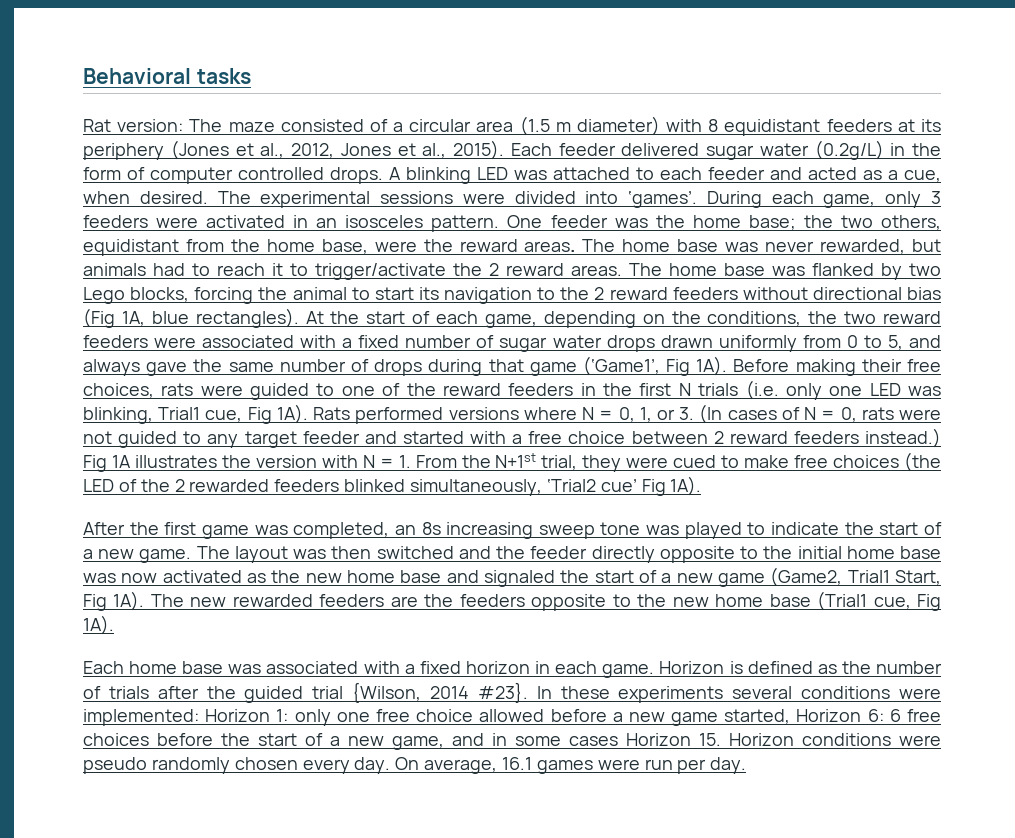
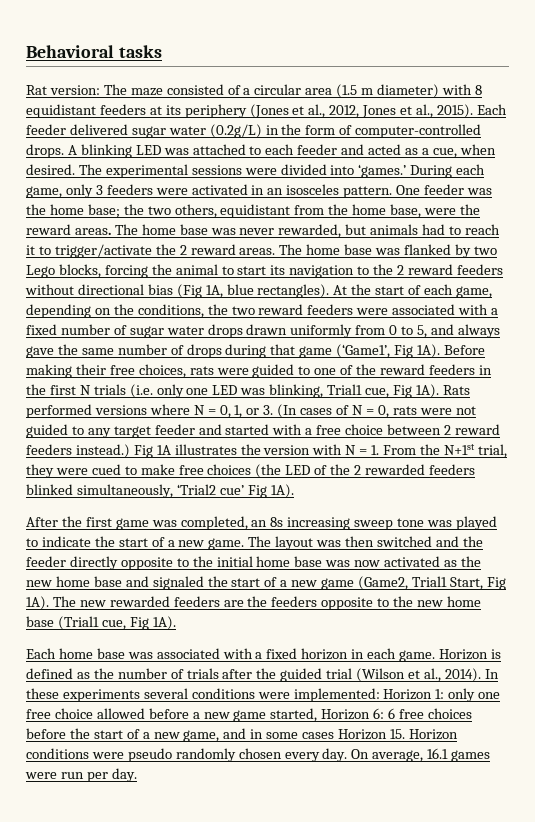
- Each feeder delivered sugar water (0.2g/L) in the form of computer controlled drops.
+ Each feeder delivered sugar water (0.2g/L) in the form of computer-controlled drops.
- The experimental sessions were divided into ‘games’.
+ The experimental sessions were divided into ‘games.’
- Horizon is defined as the number of trials after the guided trial {Wilson, 2014 #23}.
+ Horizon is defined as the number of trials after the guided trial (Wilson et al., 2014).

